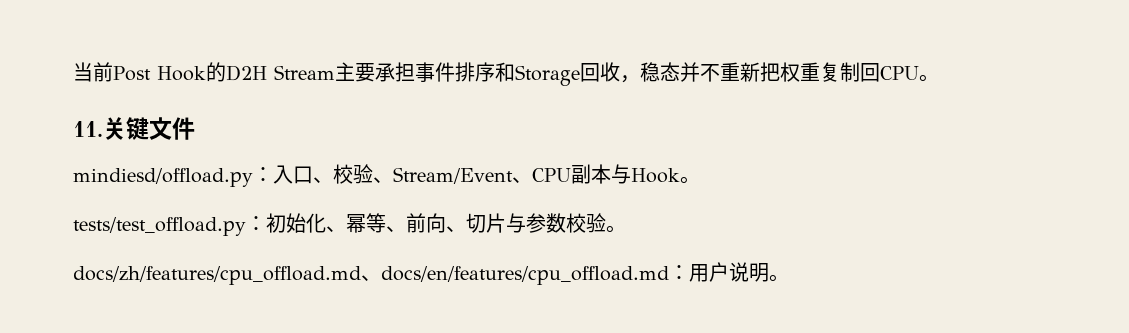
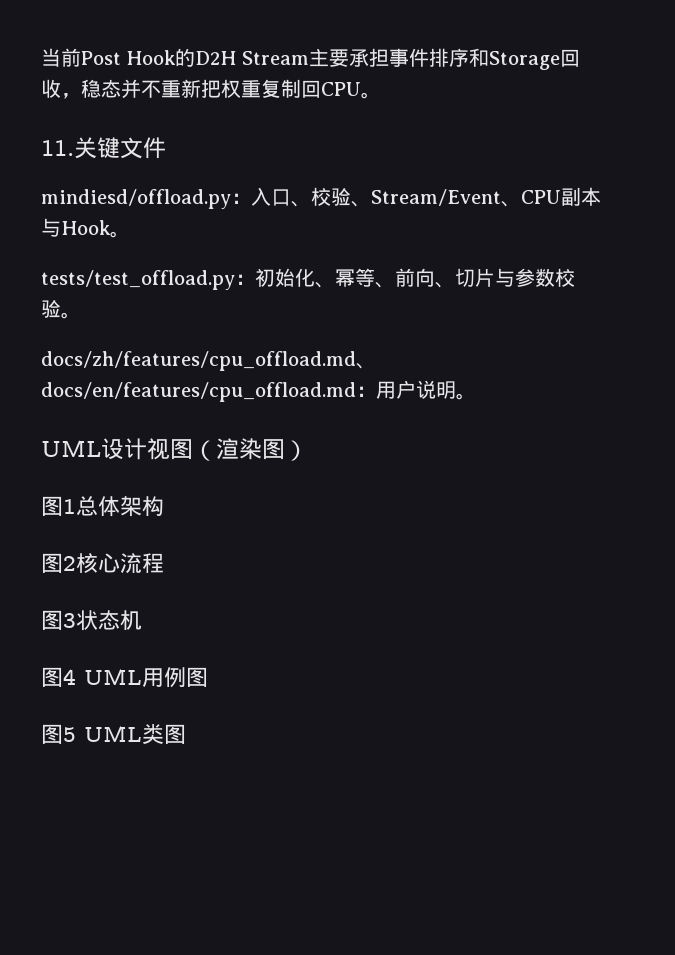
+ UML设计视图（渲染图）
+ 图1总体架构
+ 图2核心流程
+ 图3状态机
+ 图4 UML用例图
+ 图5 UML类图

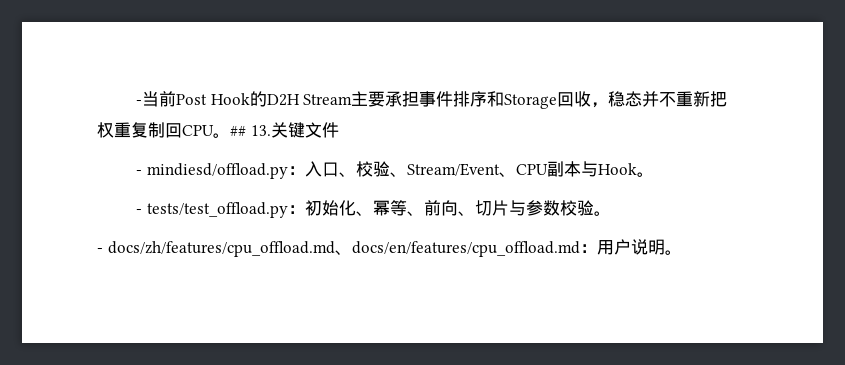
- 当前Post Hook的D2H Stream主要承担事件排序和Storage回收，稳态并不重新把权重复制回CPU。
- 11.关键文件
+ -当前Post Hook的D2H Stream主要承担事件排序和Storage回收，稳态并不重新把权重复制回CPU。## 13.关键文件
- mindiesd/offload.py：入口、校验、Stream/Event、CPU副本与Hook。
+ - mindiesd/offload.py：入口、校验、Stream/Event、CPU副本与Hook。
- tests/test_offload.py：初始化、幂等、前向、切片与参数校验。
+ - tests/test_offload.py：初始化、幂等、前向、切片与参数校验。
- docs/zh/features/cpu_offload.md、docs/en/features/cpu_offload.md：用户说明。
+ - docs/zh/features/cpu_offload.md、docs/en/features/cpu_offload.md：用户说明。
- UML设计视图（渲染图）
- 图1总体架构
- 图2核心流程
- 图3状态机
- 图4 UML用例图
- 图5 UML类图

